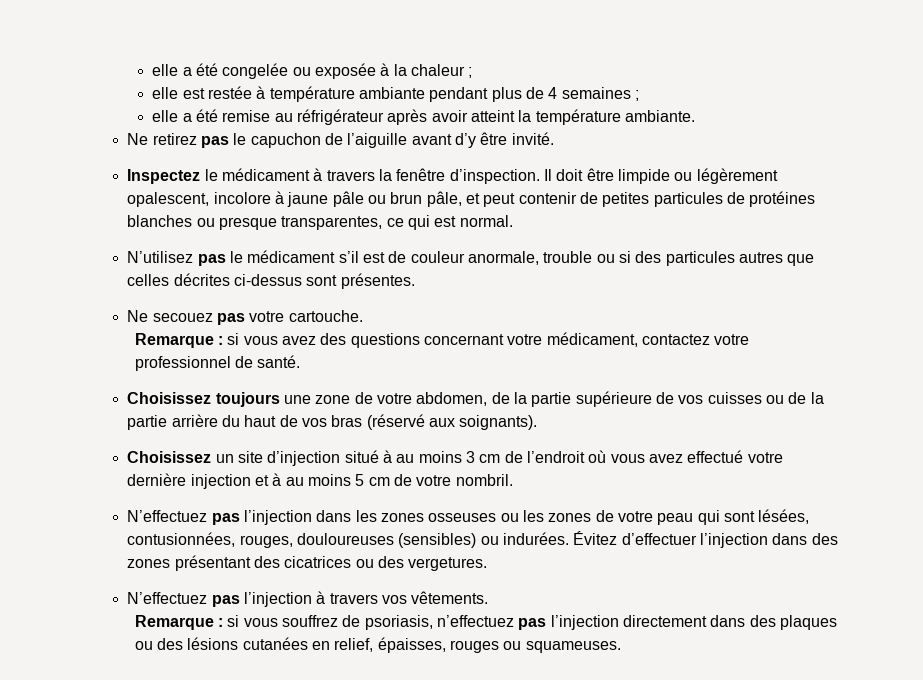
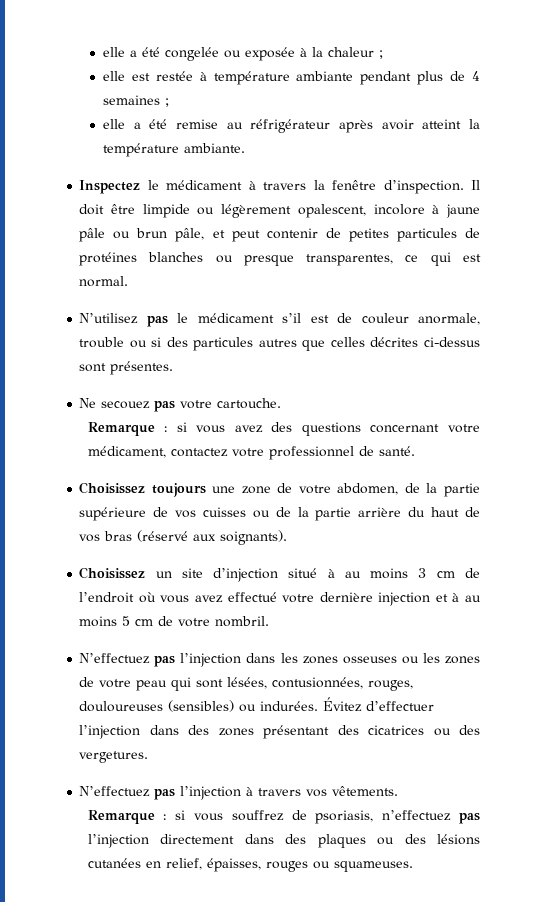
- Ne retirez pas le capuchon de l’aiguille avant d’y être invité.

